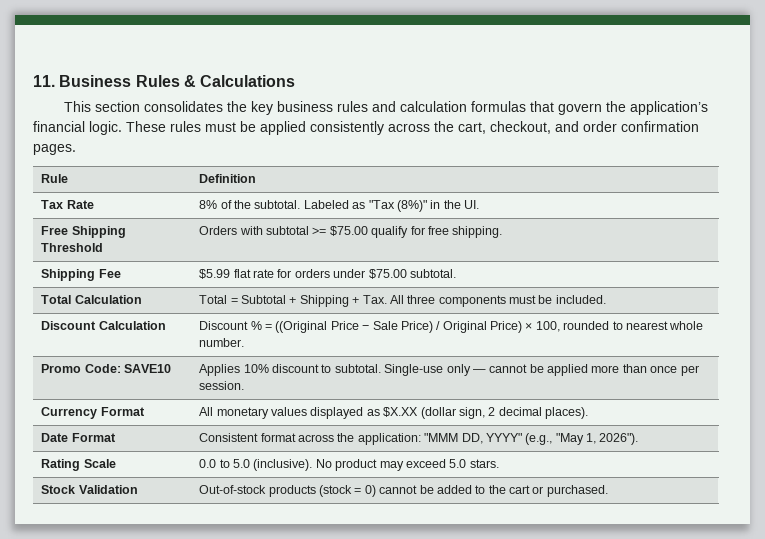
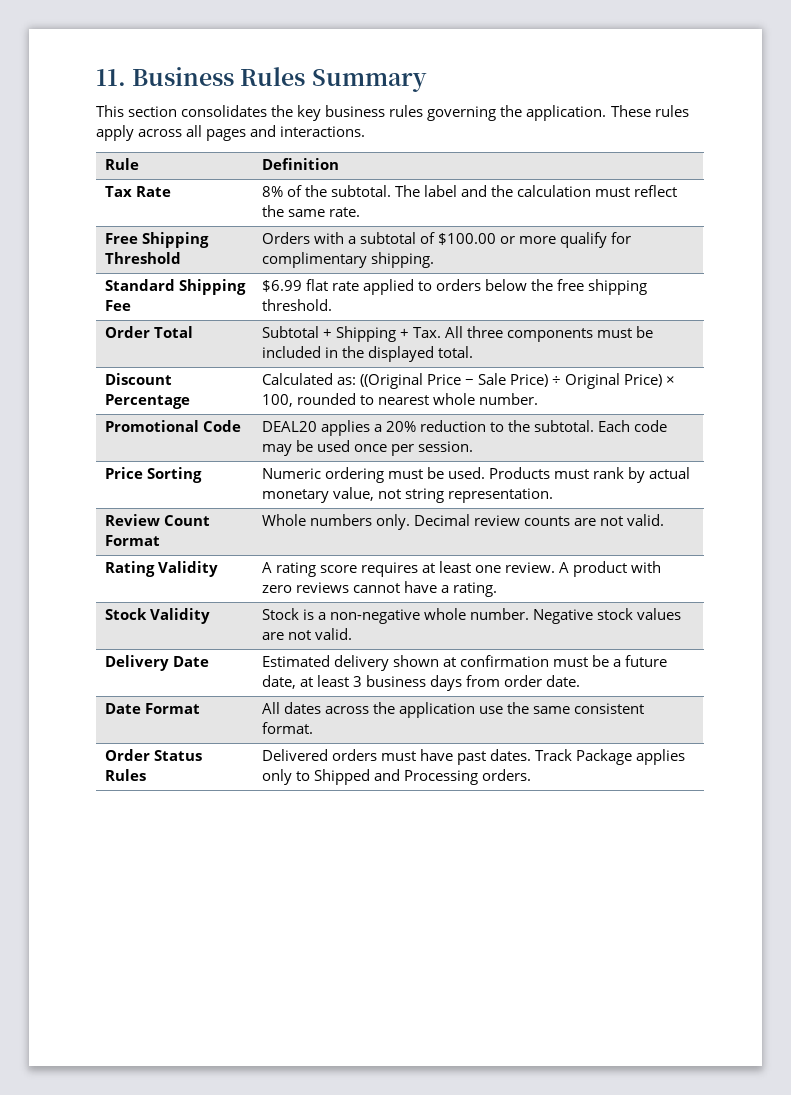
- 11. Business Rules & Calculations
+ 11. Business Rules Summary
- This section consolidates the key business rules and calculation formulas that govern the application’s financial logic. These rules must be applied consistently across the cart, checkout, and order confirmation pages.
+ This section consolidates the key business rules governing the application. These rules apply across all pages and interactions.
- Tax Rate | 8% of the subtotal. Labeled as "Tax (8%)" in the UI.
+ Tax Rate | 8% of the subtotal. The label and the calculation must reflect the same rate.
- Free Shipping Threshold | Orders with subtotal >= $75.00 qualify for free shipping.
+ Free Shipping Threshold | Orders with a subtotal of $100.00 or more qualify for complimentary shipping.
- Shipping Fee | $5.99 flat rate for orders under $75.00 subtotal.
- Total Calculation | Total = Subtotal + Shipping + Tax. All three components must be included.
- Discount Calculation | Discount % = ((Original Price − Sale Price) / Original Price) × 100, rounded to nearest whole number.
+ Standard Shipping Fee | $6.99 flat rate applied to orders below the free shipping threshold.
+ Order Total | Subtotal + Shipping + Tax. All three components must be included in the displayed total.
+ Discount Percentage | Calculated as: ((Original Price − Sale Price) ÷ Original Price) × 100, rounded to nearest whole number.
- Promo Code: SAVE10 | Applies 10% discount to subtotal. Single-use only — cannot be applied more than once per session.
- Currency Format | All monetary values displayed as $X.XX (dollar sign, 2 decimal places).
- Date Format | Consistent format across the application: "MMM DD, YYYY" (e.g., "May 1, 2026").
- Rating Scale | 0.0 to 5.0 (inclusive). No product may exceed 5.0 stars.
- Stock Validation | Out-of-stock products (stock = 0) cannot be added to the cart or purchased.
+ Promotional Code | DEAL20 applies a 20% reduction to the subtotal. Each code may be used once per session.
+ Price Sorting | Numeric ordering must be used. Products must rank by actual monetary value, not string representation.
+ Review Count Format | Whole numbers only. Decimal review counts are not valid.
+ Rating Validity | A rating score requires at least one review. A product with zero reviews cannot have a rating.
+ Stock Validity | Stock is a non-negative whole number. Negative stock values are not valid.
+ Delivery Date | Estimated delivery shown at confirmation must be a future date, at least 3 business days from order date.
+ Date Format | All dates across the application use the same consistent format.
+ Order Status Rules | Delivered orders must have past dates. Track Package applies only to Shipped and Processing orders.

